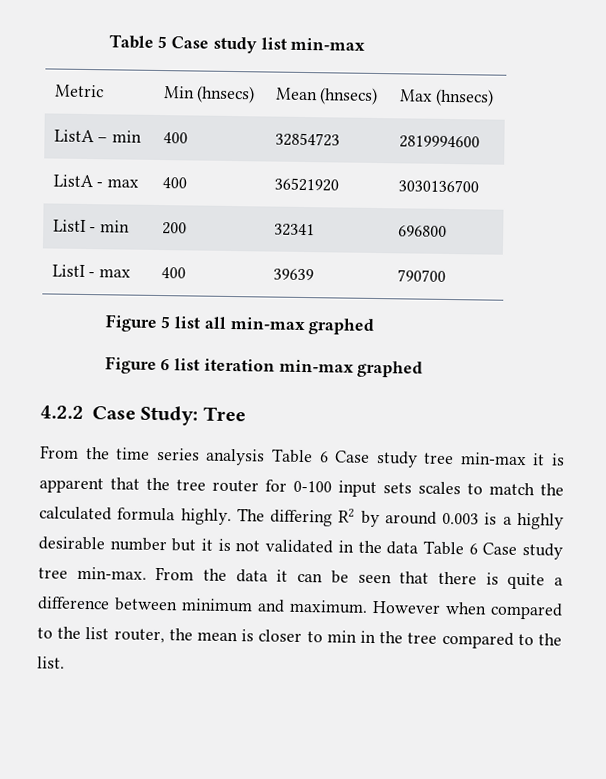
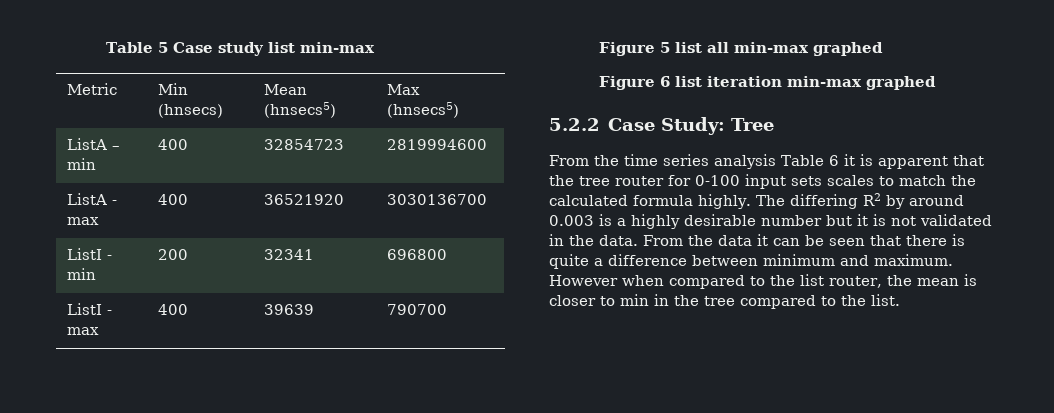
- Metric | Min (hnsecs) | Mean (hnsecs) | Max (hnsecs)
+ Metric | Min (hnsecs) | Mean (hnsecs5) | Max (hnsecs5)
- 4.2.2 Case Study: Tree
+ 5.2.2 Case Study: Tree
- From the time series analysis Table 6 Case study tree min-max it is apparent that the tree router for 0-100 input sets scales to match the calculated formula highly.
+ From the time series analysis Table 6 it is apparent that the tree router for 0-100 input sets scales to match the calculated formula highly.
- The differing R2 by around 0.003 is a highly desirable number but it is not validated in the data Table 6 Case study tree min-max.
+ The differing R2 by around 0.003 is a highly desirable number but it is not validated in the data.

